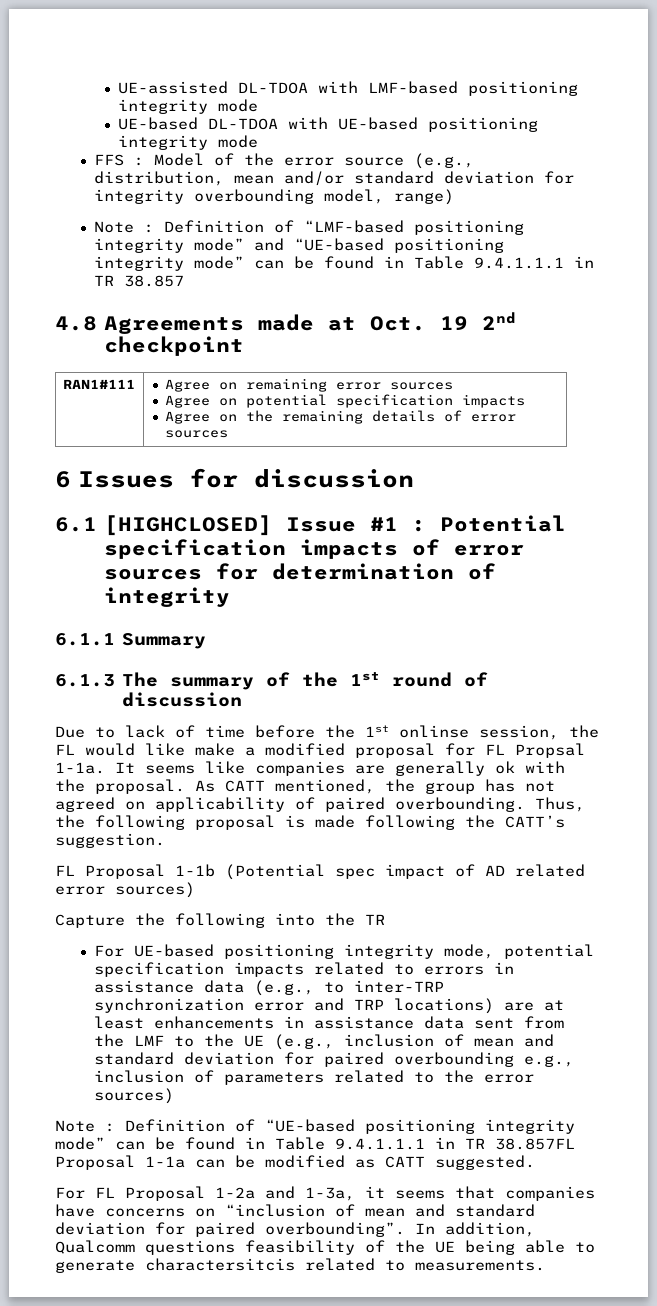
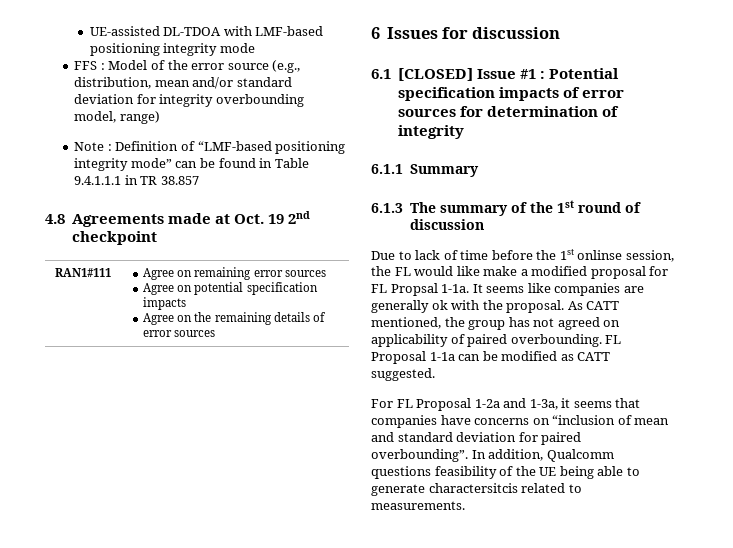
- UE-based DL-TDOA with UE-based positioning integrity mode
- Note : Definition of “LMF-based positioning integrity mode” and “UE-based positioning integrity mode” can be found in Table 9.4.1.1.1 in TR 38.857
+ Note : Definition of “LMF-based positioning integrity mode” can be found in Table 9.4.1.1.1 in TR 38.857
- 6.1 [HIGHCLOSED] Issue #1 : Potential specification impacts of error sources for determination of integrity
+ 6.1 [CLOSED] Issue #1 : Potential specification impacts of error sources for determination of integrity
- Thus, the following proposal is made following the CATT’s suggestion.
- FL Proposal 1-1b (Potential spec impact of AD related error sources)
- Capture the following into the TR
- For UE-based positioning integrity mode, potential specification impacts related to errors in assistance data (e.g., to inter-TRP synchronization error and TRP locations) are at least enhancements in assistance data sent from the LMF to the UE (e.g., inclusion of mean and standard deviation for paired overbounding e.g., inclusion of parameters related to the error sources)
- Note : Definition of “UE-based positioning integrity mode” can be found in Table 9.4.1.1.1 in TR 38.857FL Proposal 1-1a can be modified as CATT suggested.
+ FL Proposal 1-1a can be modified as CATT suggested.

